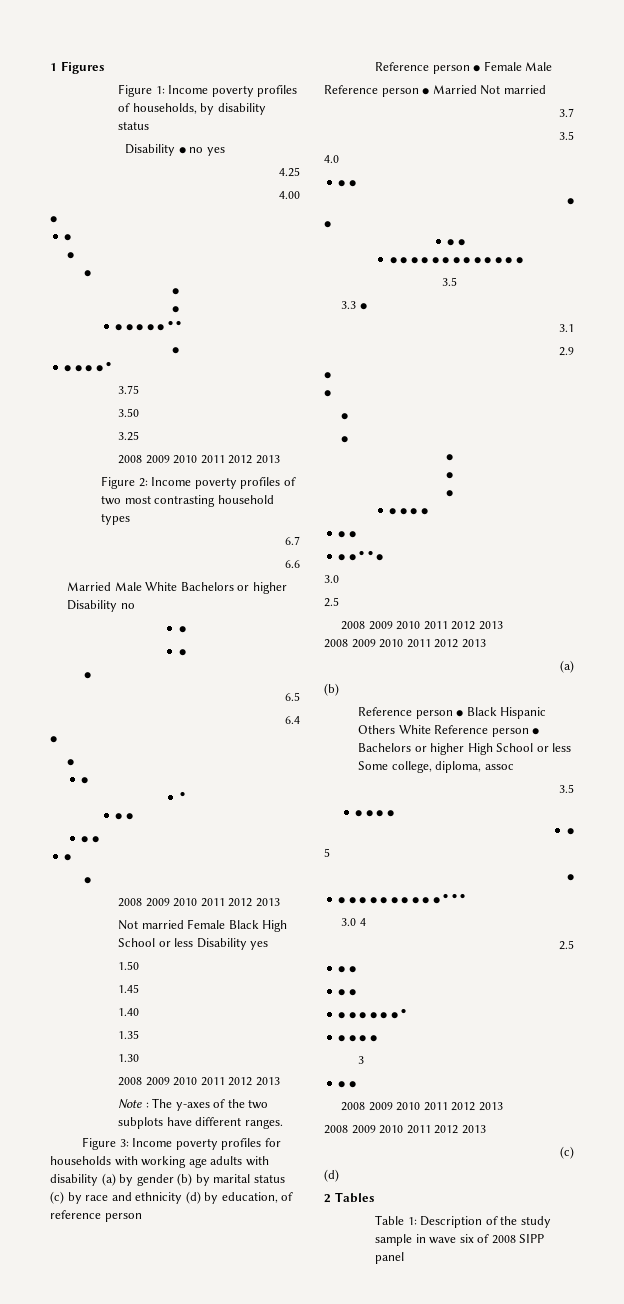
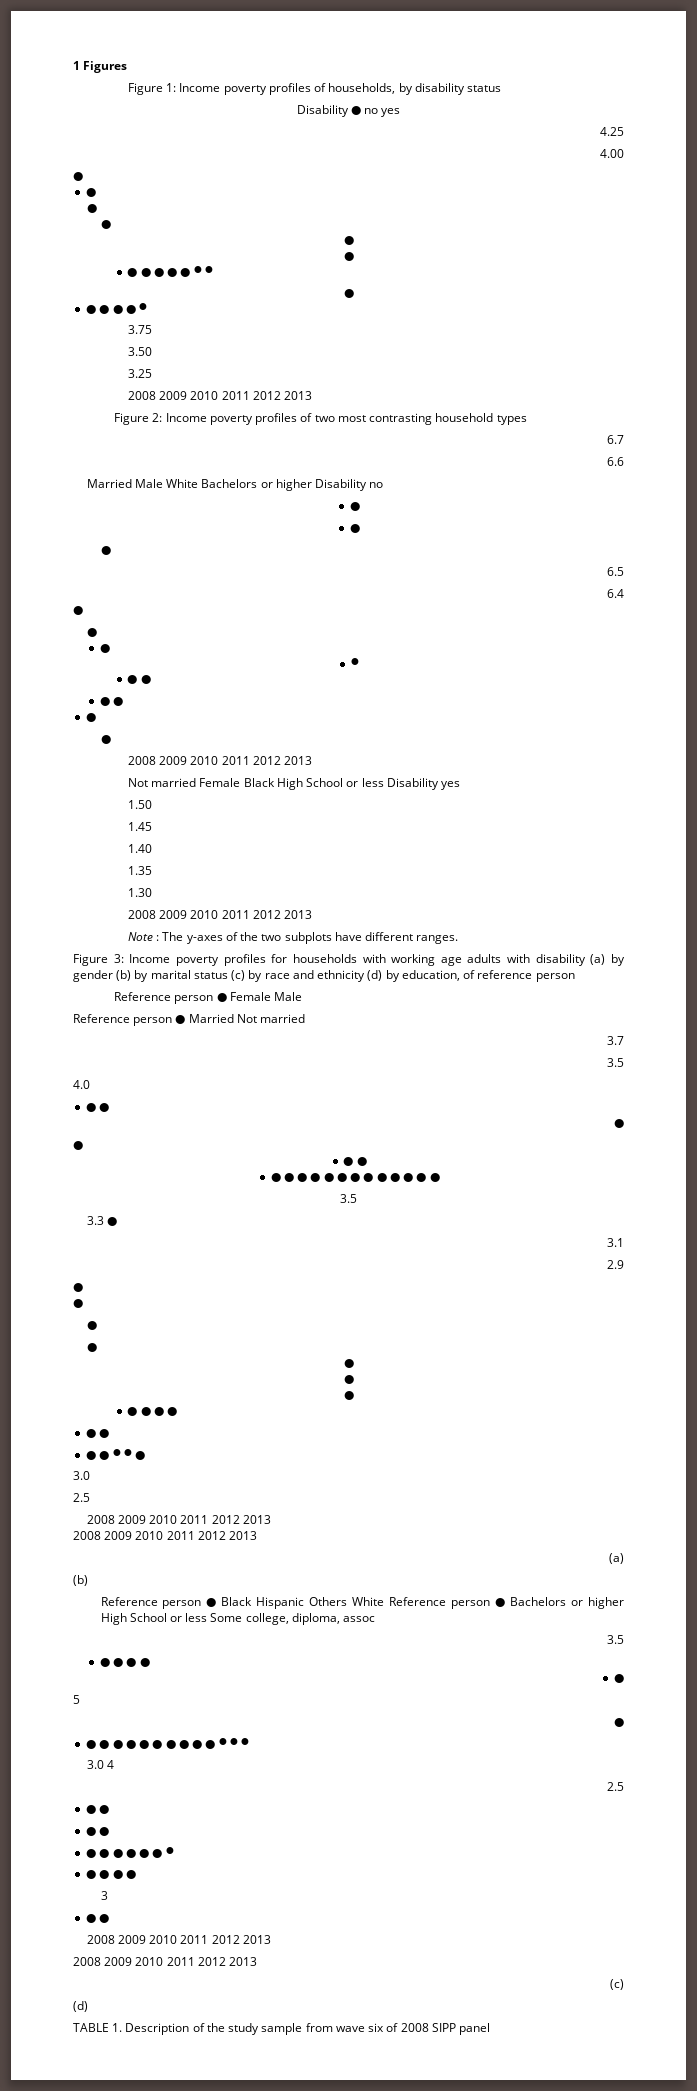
- 2 Tables
- Table 1: Description of the study sample in wave six of 2008 SIPP panel
+ TABLE 1. Description of the study sample from wave six of 2008 SIPP panel

